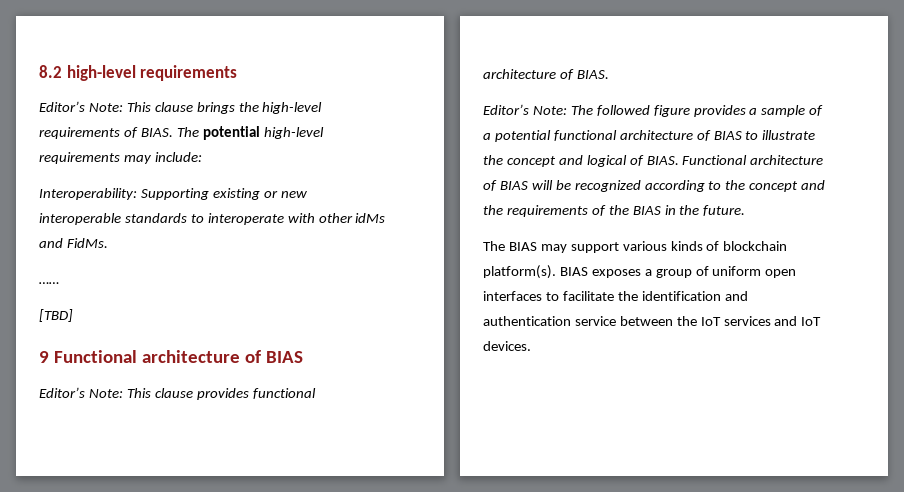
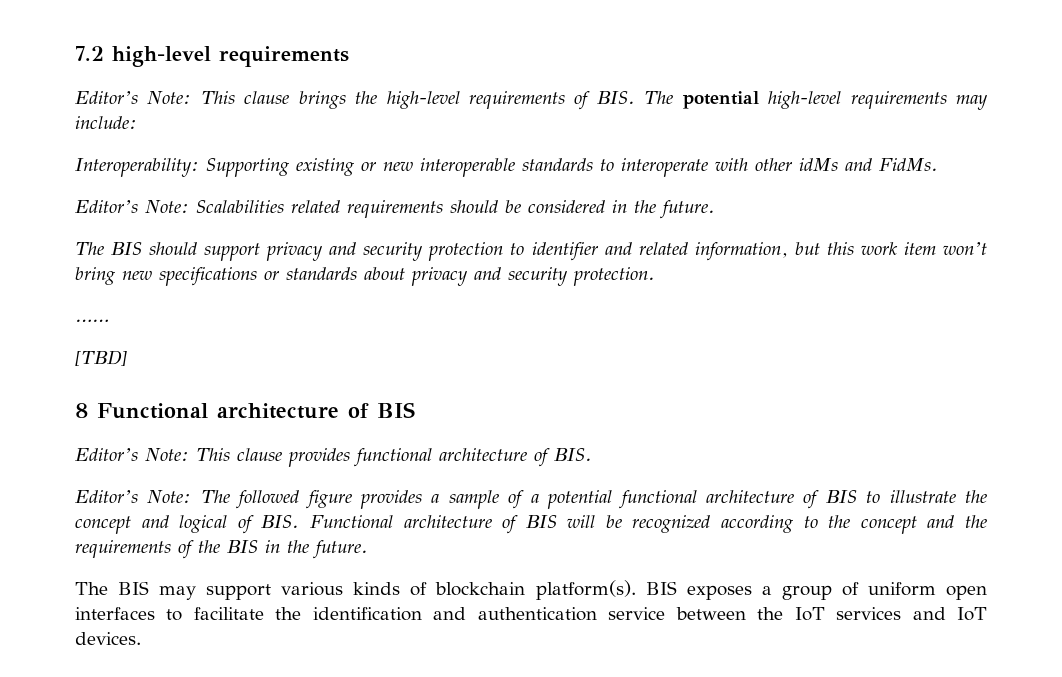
- 8.2 high-level requirements
+ 7.2 high-level requirements
- Editor’s Note: This clause brings the high-level requirements of BIAS. The potential high-level requirements may include:
+ Editor’s Note: This clause brings the high-level requirements of BIS. The potential high-level requirements may include:
+ Editor’s Note: Scalabilities related requirements should be considered in the future.
+ The BIS should support privacy and security protection to identifier and related information, but this work item won’t bring new specifications or standards about privacy and security protection.
- 9 Functional architecture of BIAS
+ 8 Functional architecture of BIS
- Editor’s Note: This clause provides functional architecture of BIAS.
+ Editor’s Note: This clause provides functional architecture of BIS.
- Editor’s Note: The followed figure provides a sample of a potential functional architecture of BIAS to illustrate the concept and logical of BIAS. Functional architecture of BIAS will be recognized according to the concept and the requirements of the BIAS in the future.
- The BIAS may support various kinds of blockchain platform(s).
+ Editor’s Note: The followed figure provides a sample of a potential functional architecture of BIS to illustrate the concept and logical of BIS. Functional architecture of BIS will be recognized according to the concept and the requirements of the BIS in the future.
+ The BIS may support various kinds of blockchain platform(s).
- BIAS exposes a group of uniform open interfaces to facilitate the identification and authentication service between the IoT services and IoT devices.
+ BIS exposes a group of uniform open interfaces to facilitate the identification and authentication service between the IoT services and IoT devices.

